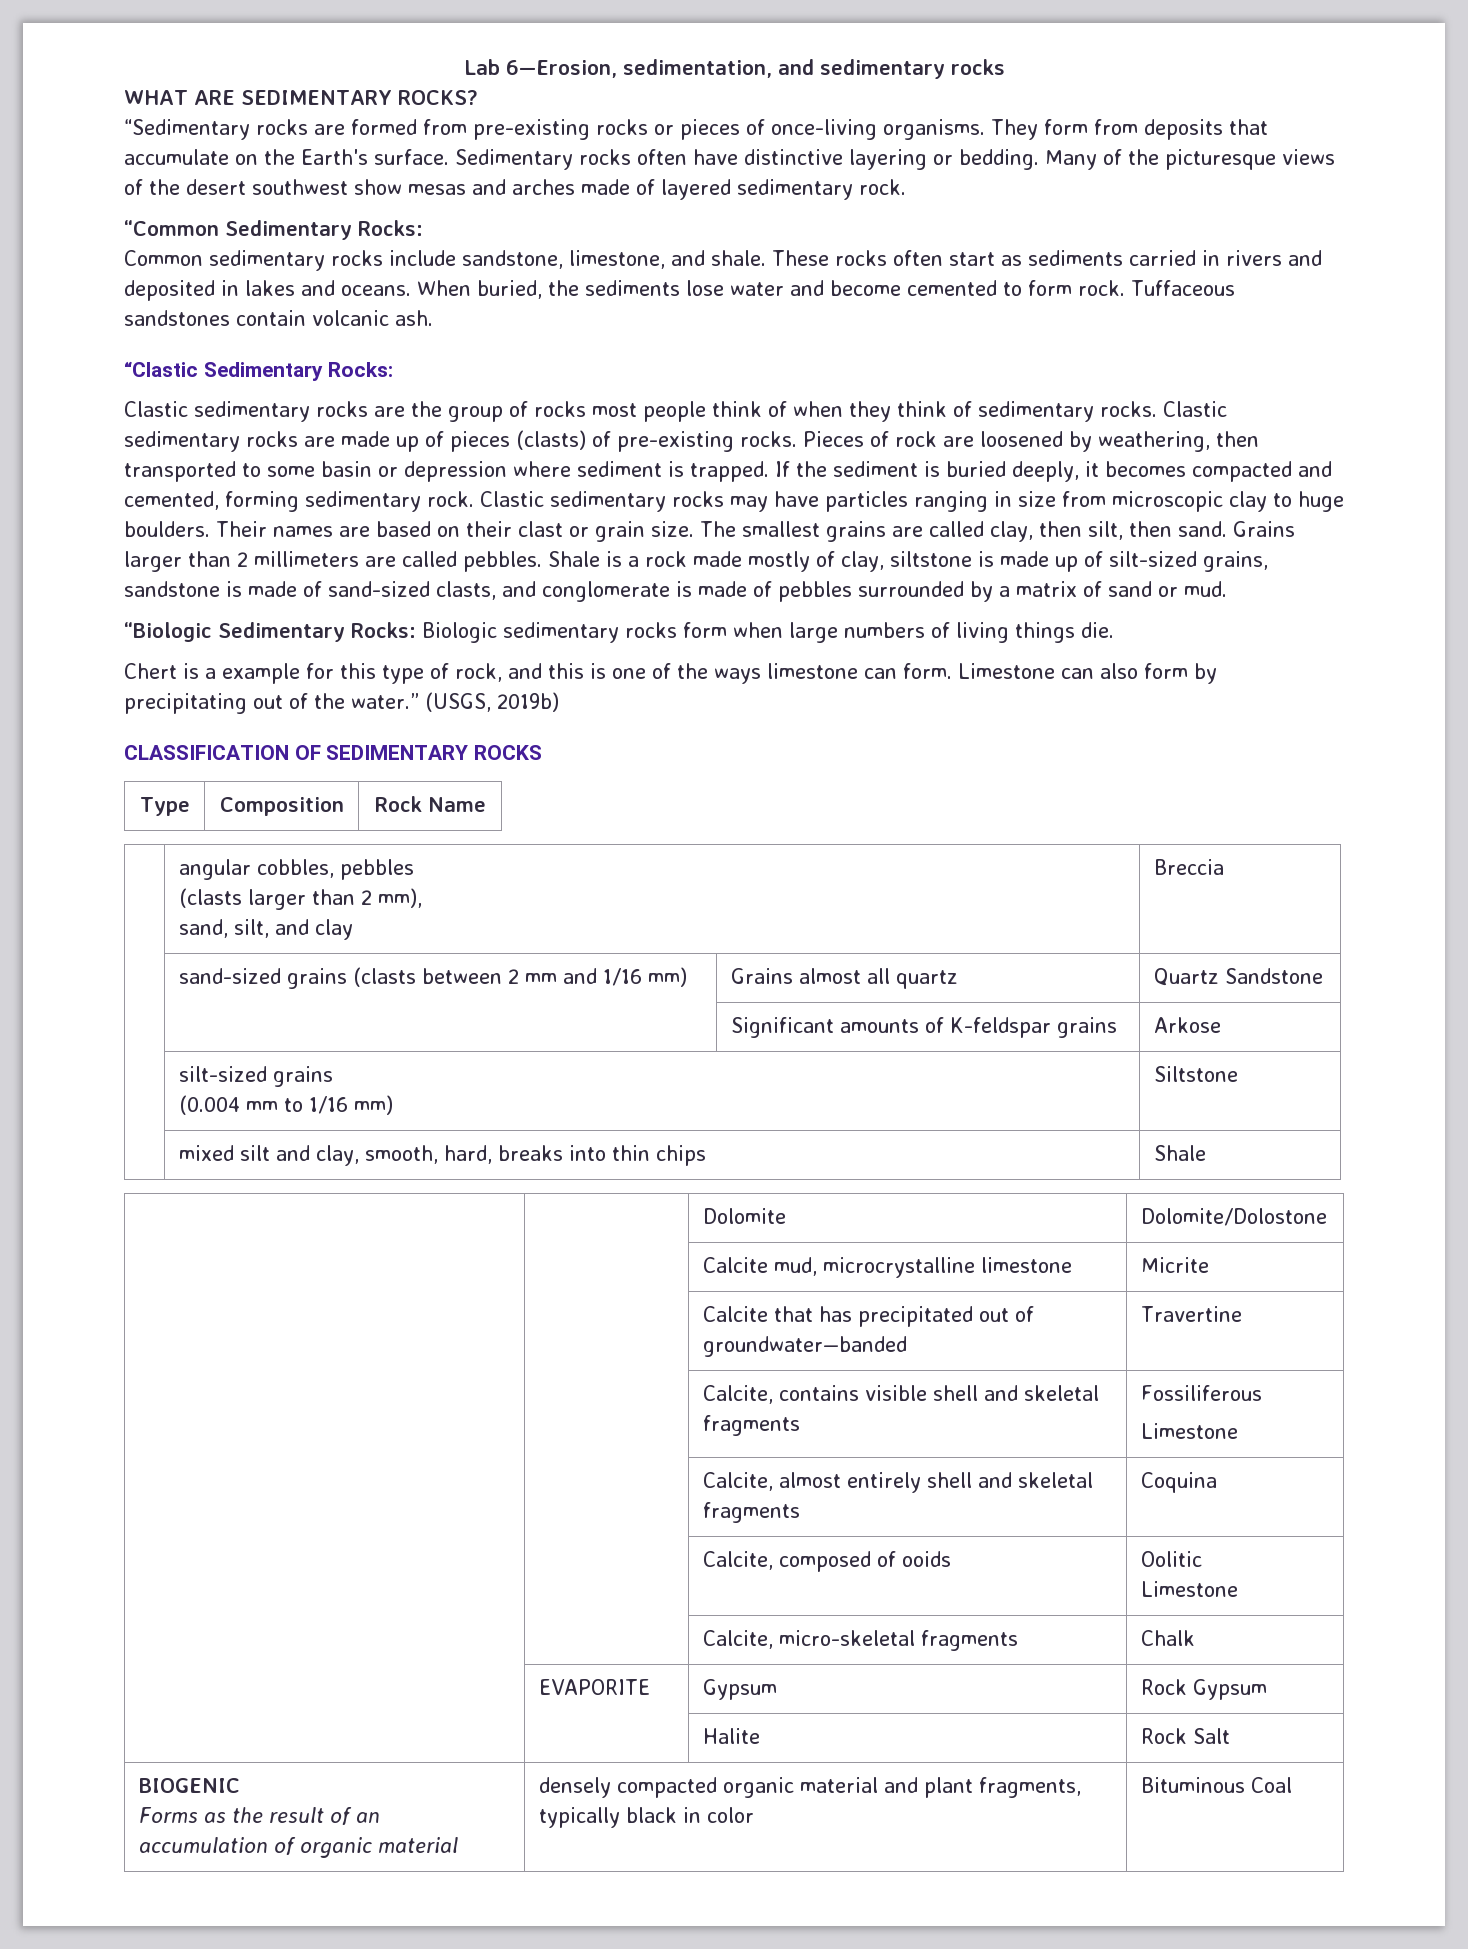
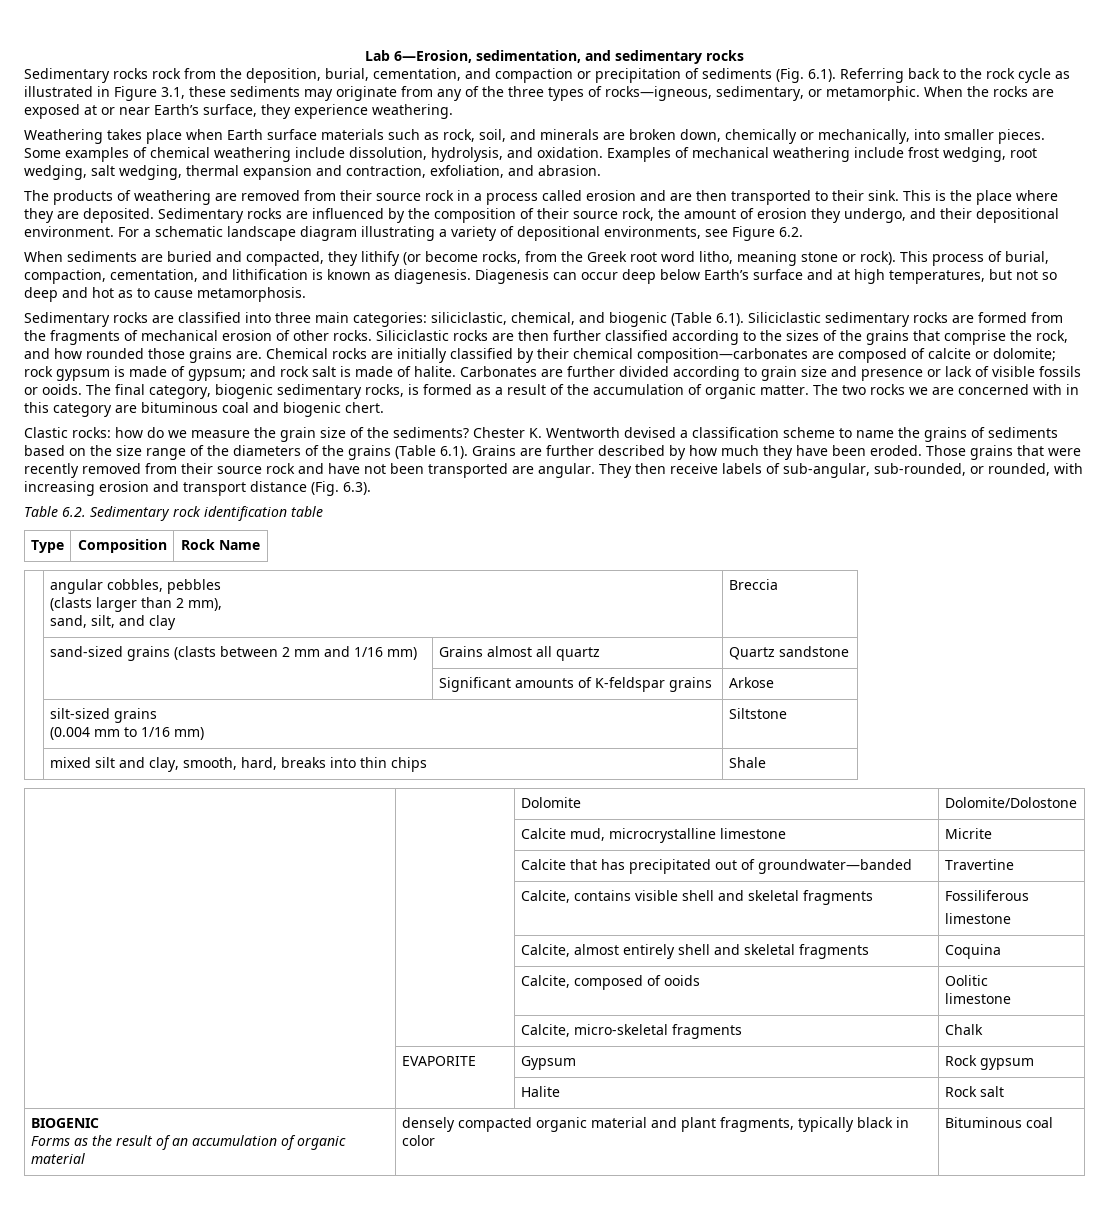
- WHAT ARE SEDIMENTARY ROCKS?
- “Sedimentary rocks are formed from pre-existing rocks or pieces of once-living organisms. They form from deposits that accumulate on the Earth's surface. Sedimentary rocks often have distinctive layering or bedding. Many of the picturesque views of the desert southwest show mesas and arches made of layered sedimentary rock.
- “Common Sedimentary Rocks:
- Common sedimentary rocks include sandstone, limestone, and shale. These rocks often start as sediments carried in rivers and deposited in lakes and oceans. When buried, the sediments lose water and become cemented to form rock. Tuffaceous sandstones contain volcanic ash.
- “Clastic Sedimentary Rocks:
- Clastic sedimentary rocks are the group of rocks most people think of when they think of sedimentary rocks. Clastic sedimentary rocks are made up of pieces (clasts) of pre-existing rocks. Pieces of rock are loosened by weathering, then transported to some basin or depression where sediment is trapped. If the sediment is buried deeply, it becomes compacted and cemented, forming sedimentary rock. Clastic sedimentary rocks may have particles ranging in size from microscopic clay to huge boulders. Their names are based on their clast or grain size. The smallest grains are called clay, then silt, then sand. Grains larger than 2 millimeters are called pebbles. Shale is a rock made mostly of clay, siltstone is made up of silt-sized grains, sandstone is made of sand-sized clasts, and conglomerate is made of pebbles surrounded by a matrix of sand or mud.
- “Biologic Sedimentary Rocks: Biologic sedimentary rocks form when large numbers of living things die.
- Chert is a example for this type of rock, and this is one of the ways limestone can form. Limestone can also form by precipitating out of the water.” (USGS, 2019b)
- CLASSIFICATION OF SEDIMENTARY ROCKS
+ Sedimentary rocks rock from the deposition, burial, cementation, and compaction or precipitation of sediments (Fig. 6.1). Referring back to the rock cycle as illustrated in Figure 3.1, these sediments may originate from any of the three types of rocks—igneous, sedimentary, or metamorphic. When the rocks are exposed at or near Earth’s surface, they experience weathering.
+ Weathering takes place when Earth surface materials such as rock, soil, and minerals are broken down, chemically or mechanically, into smaller pieces. Some examples of chemical weathering include dissolution, hydrolysis, and oxidation. Examples of mechanical weathering include frost wedging, root wedging, salt wedging, thermal expansion and contraction, exfoliation, and abrasion.
+ The products of weathering are removed from their source rock in a process called erosion and are then transported to their sink. This is the place where they are deposited. Sedimentary rocks are influenced by the composition of their source rock, the amount of erosion they undergo, and their depositional environment. For a schematic landscape diagram illustrating a variety of depositional environments, see Figure 6.2.
+ When sediments are buried and compacted, they lithify (or become rocks, from the Greek root word litho, meaning stone or rock). This process of burial, compaction, cementation, and lithification is known as diagenesis. Diagenesis can occur deep below Earth’s surface and at high temperatures, but not so deep and hot as to cause metamorphosis.
+ Sedimentary rocks are classified into three main categories: siliciclastic, chemical, and biogenic (Table 6.1). Siliciclastic sedimentary rocks are formed from the fragments of mechanical erosion of other rocks. Siliciclastic rocks are then further classified according to the sizes of the grains that comprise the rock, and how rounded those grains are. Chemical rocks are initially classified by their chemical composition—carbonates are composed of calcite or dolomite; rock gypsum is made of gypsum; and rock salt is made of halite. Carbonates are further divided according to grain size and presence or lack of visible fossils or ooids. The final category, biogenic sedimentary rocks, is formed as a result of the accumulation of organic matter. The two rocks we are concerned with in this category are bituminous coal and biogenic chert.
+ Clastic rocks: how do we measure the grain size of the sediments? Chester K. Wentworth devised a classification scheme to name the grains of sediments based on the size range of the diameters of the grains (Table 6.1). Grains are further described by how much they have been eroded. Those grains that were recently removed from their source rock and have not been transported are angular. They then receive labels of sub-angular, sub-rounded, or rounded, with increasing erosion and transport distance (Fig. 6.3).
+ Table 6.2. Sedimentary rock identification table
- | sand-sized grains (clasts between 2 mm and 1/16 mm) | Grains almost all quartz | Quartz Sandstone
+ | sand-sized grains (clasts between 2 mm and 1/16 mm) | Grains almost all quartz | Quartz sandstone
  | | Calcite, contains visible shell and skeletal fragments | Fossiliferous
- Limestone
+ limestone
  | | Calcite, composed of ooids | Oolitic
- Limestone
+ limestone
- | EVAPORITE | Gypsum | Rock Gypsum
+ | EVAPORITE | Gypsum | Rock gypsum
- | | Halite | Rock Salt
+ | | Halite | Rock salt
  BIOGENIC
- Forms as the result of an accumulation of organic material | densely compacted organic material and plant fragments, typically black in color | Bituminous Coal
+ Forms as the result of an accumulation of organic material | densely compacted organic material and plant fragments, typically black in color | Bituminous coal

